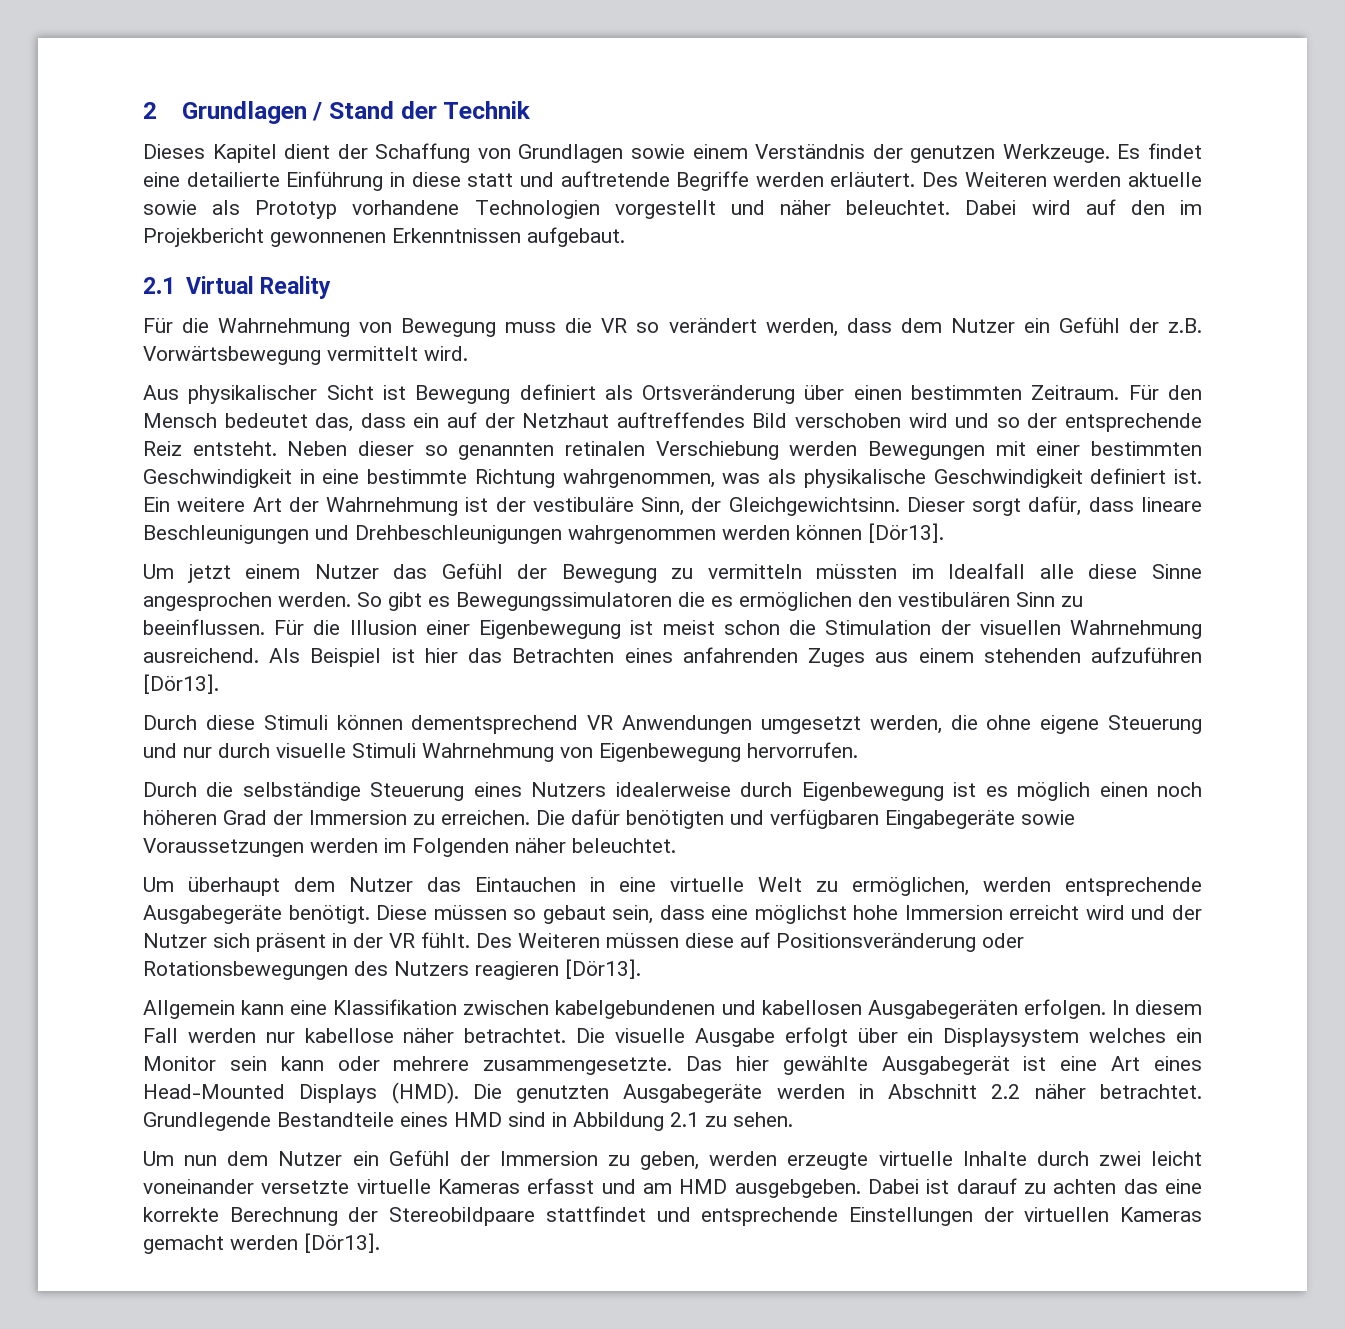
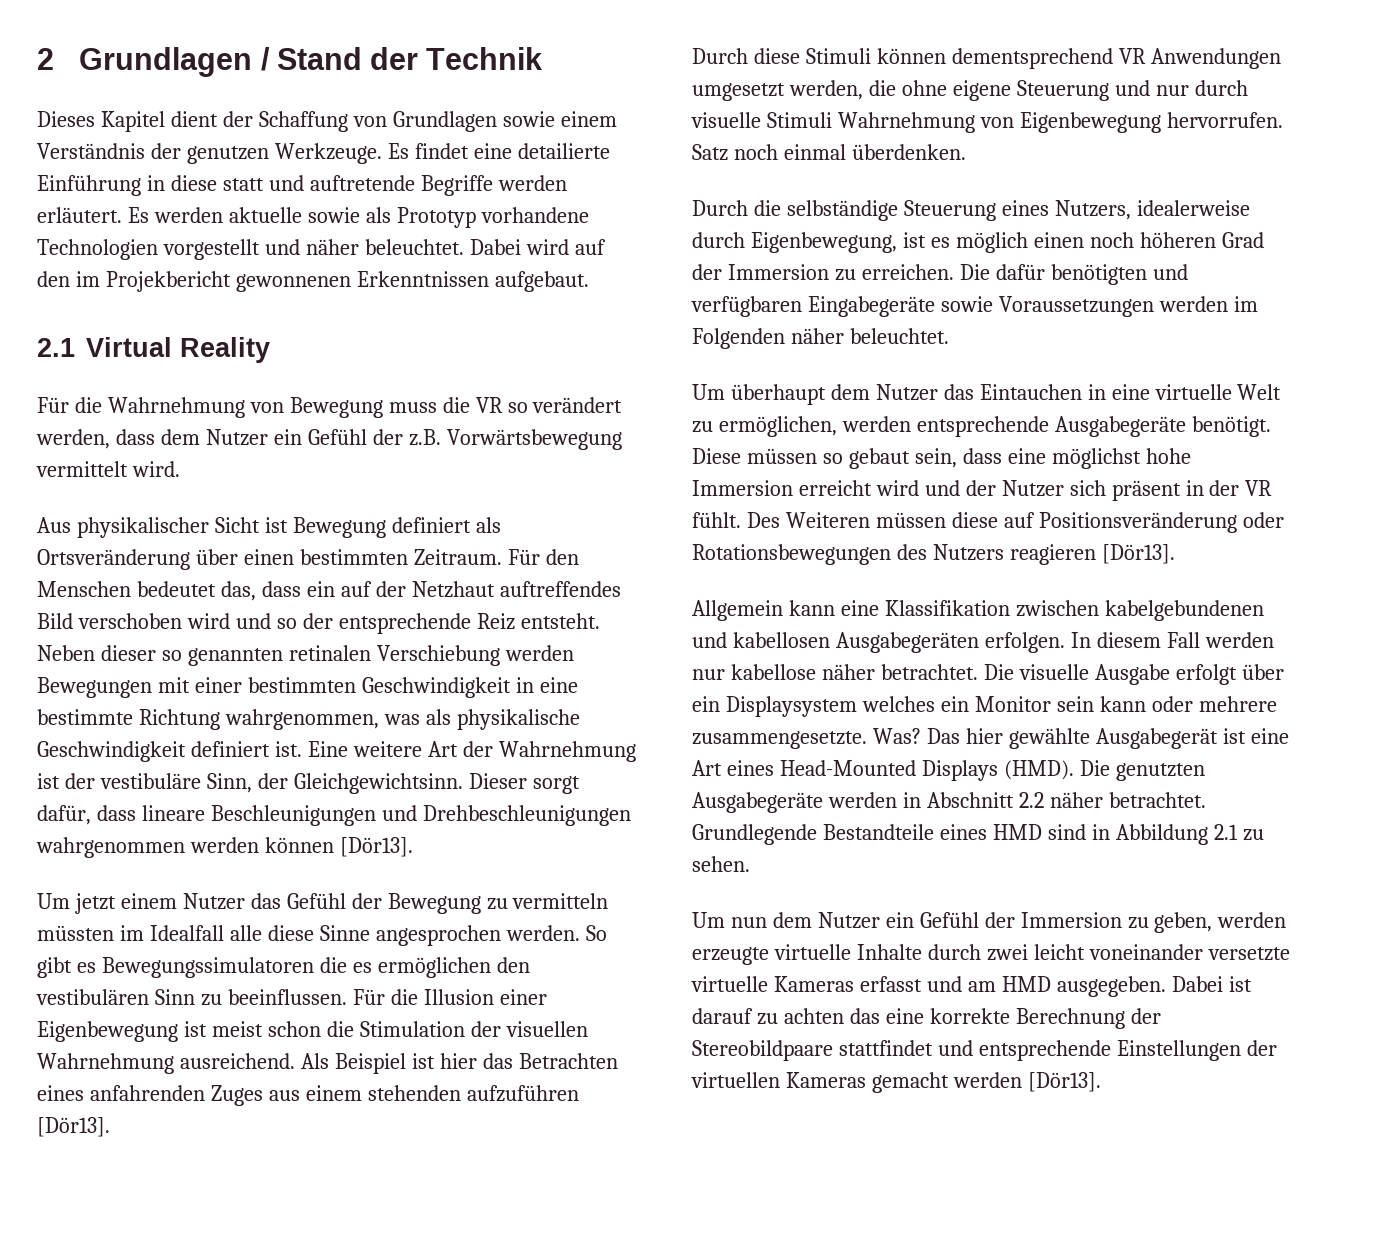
- Des Weiteren werden aktuelle sowie als Prototyp vorhandene Technologien vorgestellt und näher beleuchtet.
+ Es werden aktuelle sowie als Prototyp vorhandene Technologien vorgestellt und näher beleuchtet.
- Für den Mensch bedeutet das, dass ein auf der Netzhaut auftreffendes Bild verschoben wird und so der entsprechende Reiz entsteht.
+ Für den Menschen bedeutet das, dass ein auf der Netzhaut auftreffendes Bild verschoben wird und so der entsprechende Reiz entsteht.
- Ein weitere Art der Wahrnehmung ist der vestibuläre Sinn, der Gleichgewichtsinn.
+ Eine weitere Art der Wahrnehmung ist der vestibuläre Sinn, der Gleichgewichtsinn.
+ Satz noch einmal überdenken.
- Durch die selbständige Steuerung eines Nutzers idealerweise durch Eigenbewegung ist es möglich einen noch höheren Grad der Immersion zu erreichen.
+ Durch die selbständige Steuerung eines Nutzers, idealerweise durch Eigenbewegung, ist es möglich einen noch höheren Grad der Immersion zu erreichen.
+ Was?
- Um nun dem Nutzer ein Gefühl der Immersion zu geben, werden erzeugte virtuelle Inhalte durch zwei leicht voneinander versetzte virtuelle Kameras erfasst und am HMD ausgebgeben.
+ Um nun dem Nutzer ein Gefühl der Immersion zu geben, werden erzeugte virtuelle Inhalte durch zwei leicht voneinander versetzte virtuelle Kameras erfasst und am HMD ausgegeben.

